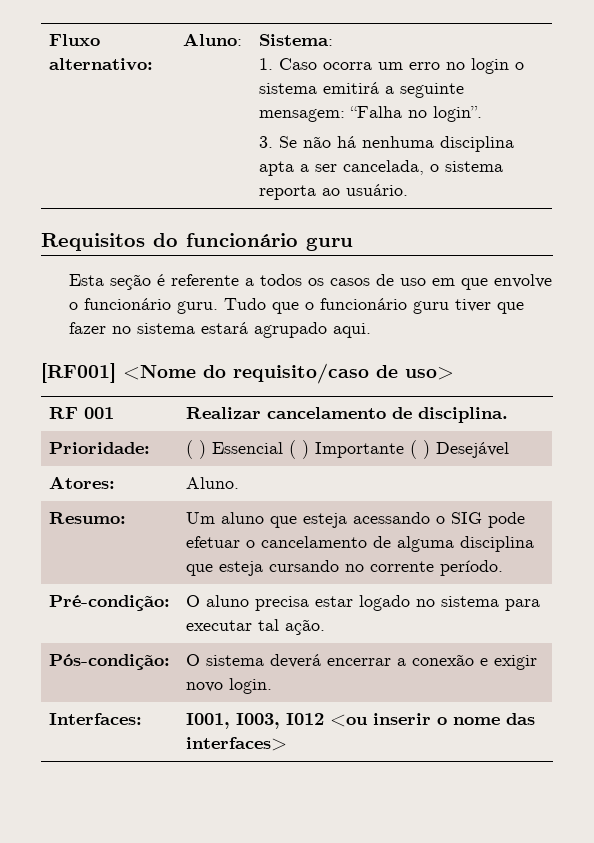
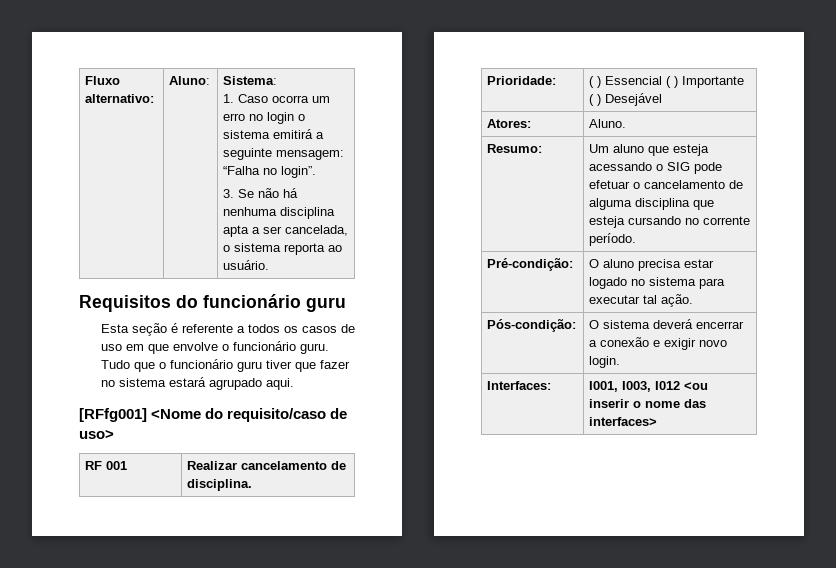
- [RF001] <Nome do requisito/caso de uso>
+ [RFfg001] <Nome do requisito/caso de uso>

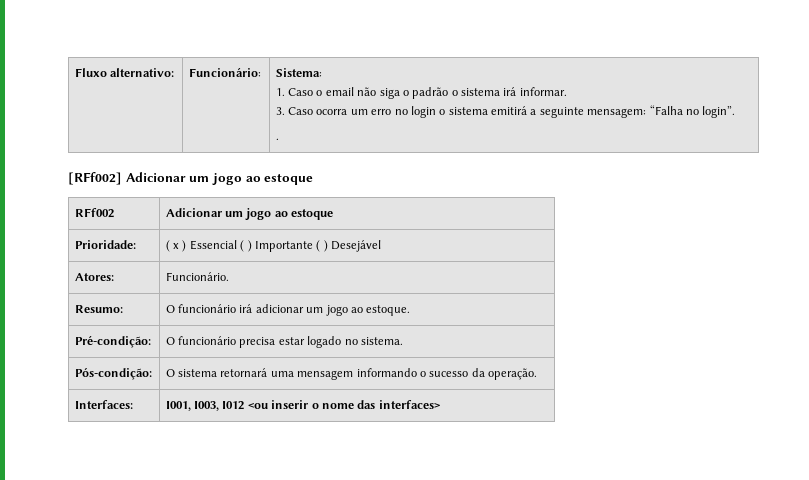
- Fluxo alternativo: | Aluno: | Sistema:
- 1. Caso ocorra um erro no login o sistema emitirá a seguinte mensagem: “Falha no login”.
- 3. Se não há nenhuma disciplina apta a ser cancelada, o sistema reporta ao usuário.
- Requisitos do funcionário guru
- Esta seção é referente a todos os casos de uso em que envolve o funcionário guru. Tudo que o funcionário guru tiver que fazer no sistema estará agrupado aqui.
- [RFfg001] <Nome do requisito/caso de uso>
- RF 001 | Realizar cancelamento de disciplina.
+ Fluxo alternativo: | Funcionário: | Sistema:
+ 1. Caso o email não siga o padrão o sistema irá informar.
+ 3. Caso ocorra um erro no login o sistema emitirá a seguinte mensagem: “Falha no login”.
+ .
+ [RFf002] Adicionar um jogo ao estoque
+ RFf002 | Adicionar um jogo ao estoque
- Prioridade: | ( ) Essencial ( ) Importante ( ) Desejável
+ Prioridade: | ( x ) Essencial ( ) Importante ( ) Desejável
- Atores: | Aluno.
+ Atores: | Funcionário.
- Resumo: | Um aluno que esteja acessando o SIG pode efetuar o cancelamento de alguma disciplina que esteja cursando no corrente período.
+ Resumo: | O funcionário irá adicionar um jogo ao estoque.
- Pré-condição: | O aluno precisa estar logado no sistema para executar tal ação.
- Pós-condição: | O sistema deverá encerrar a conexão e exigir novo login.
+ Pré-condição: | O funcionário precisa estar logado no sistema.
+ Pós-condição: | O sistema retornará uma mensagem informando o sucesso da operação.

